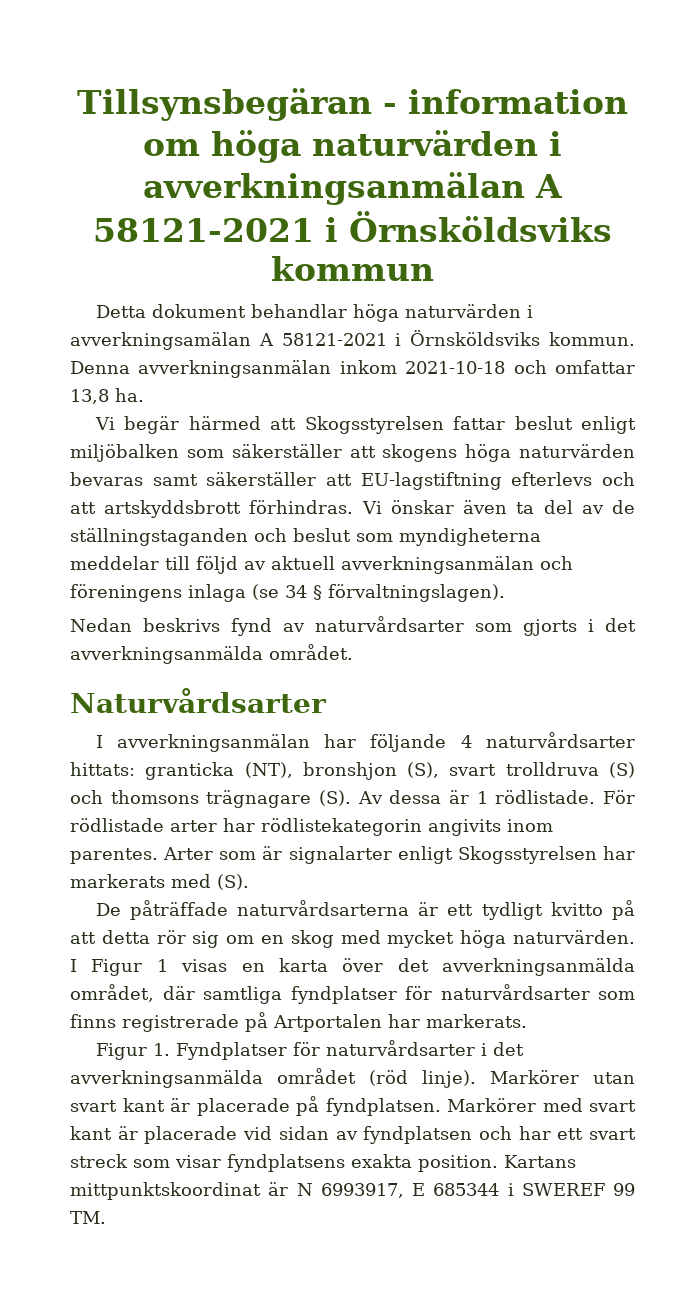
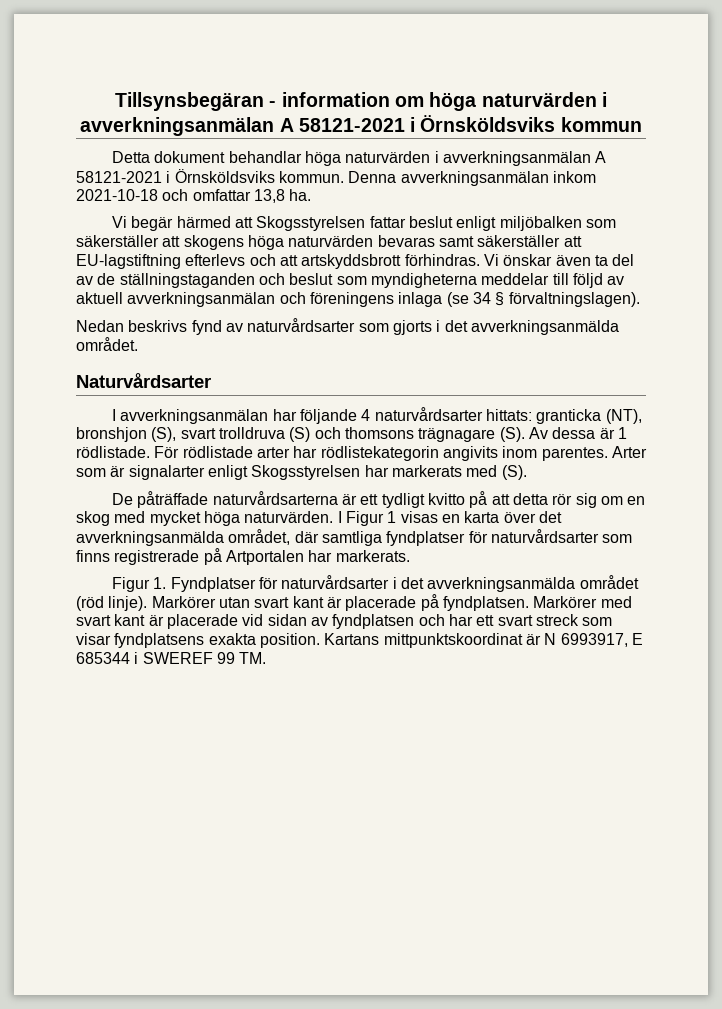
- Detta dokument behandlar höga naturvärden i avverkningsamälan A 58121-2021 i Örnsköldsviks kommun.
+ Detta dokument behandlar höga naturvärden i avverkningsanmälan A 58121-2021 i Örnsköldsviks kommun.

